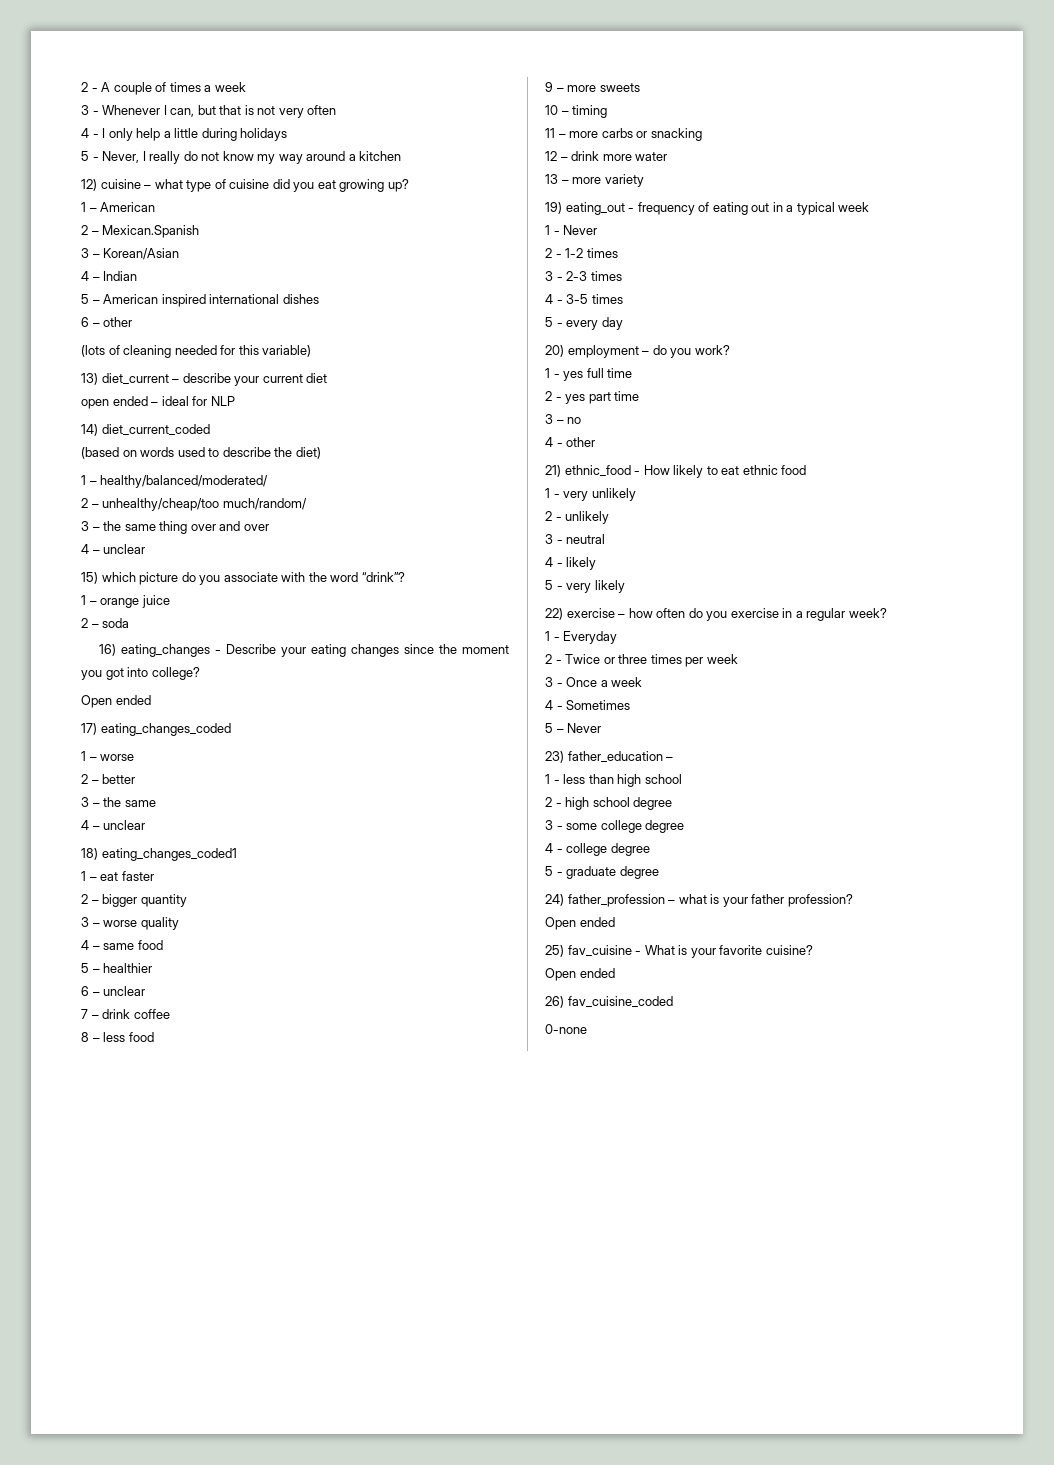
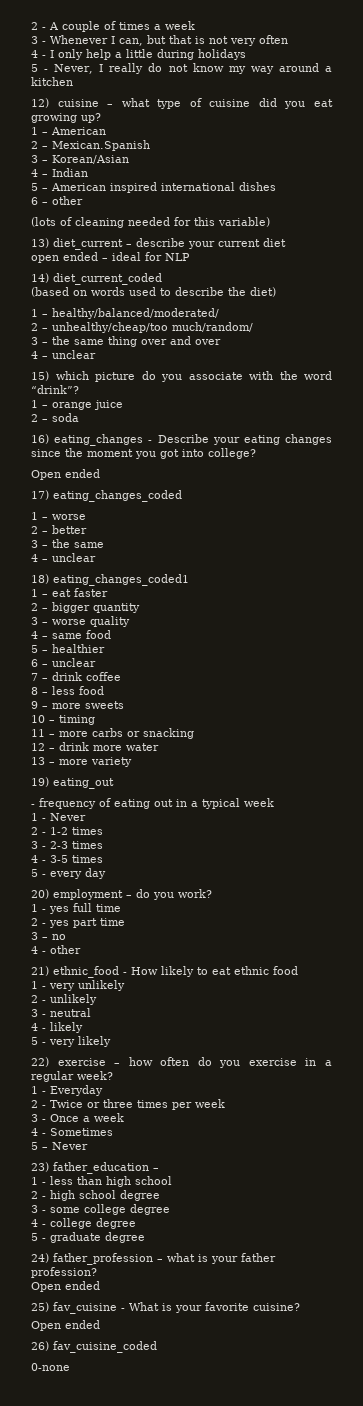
- 19) eating_out - frequency of eating out in a typical week
+ 19) eating_out
+ - frequency of eating out in a typical week

